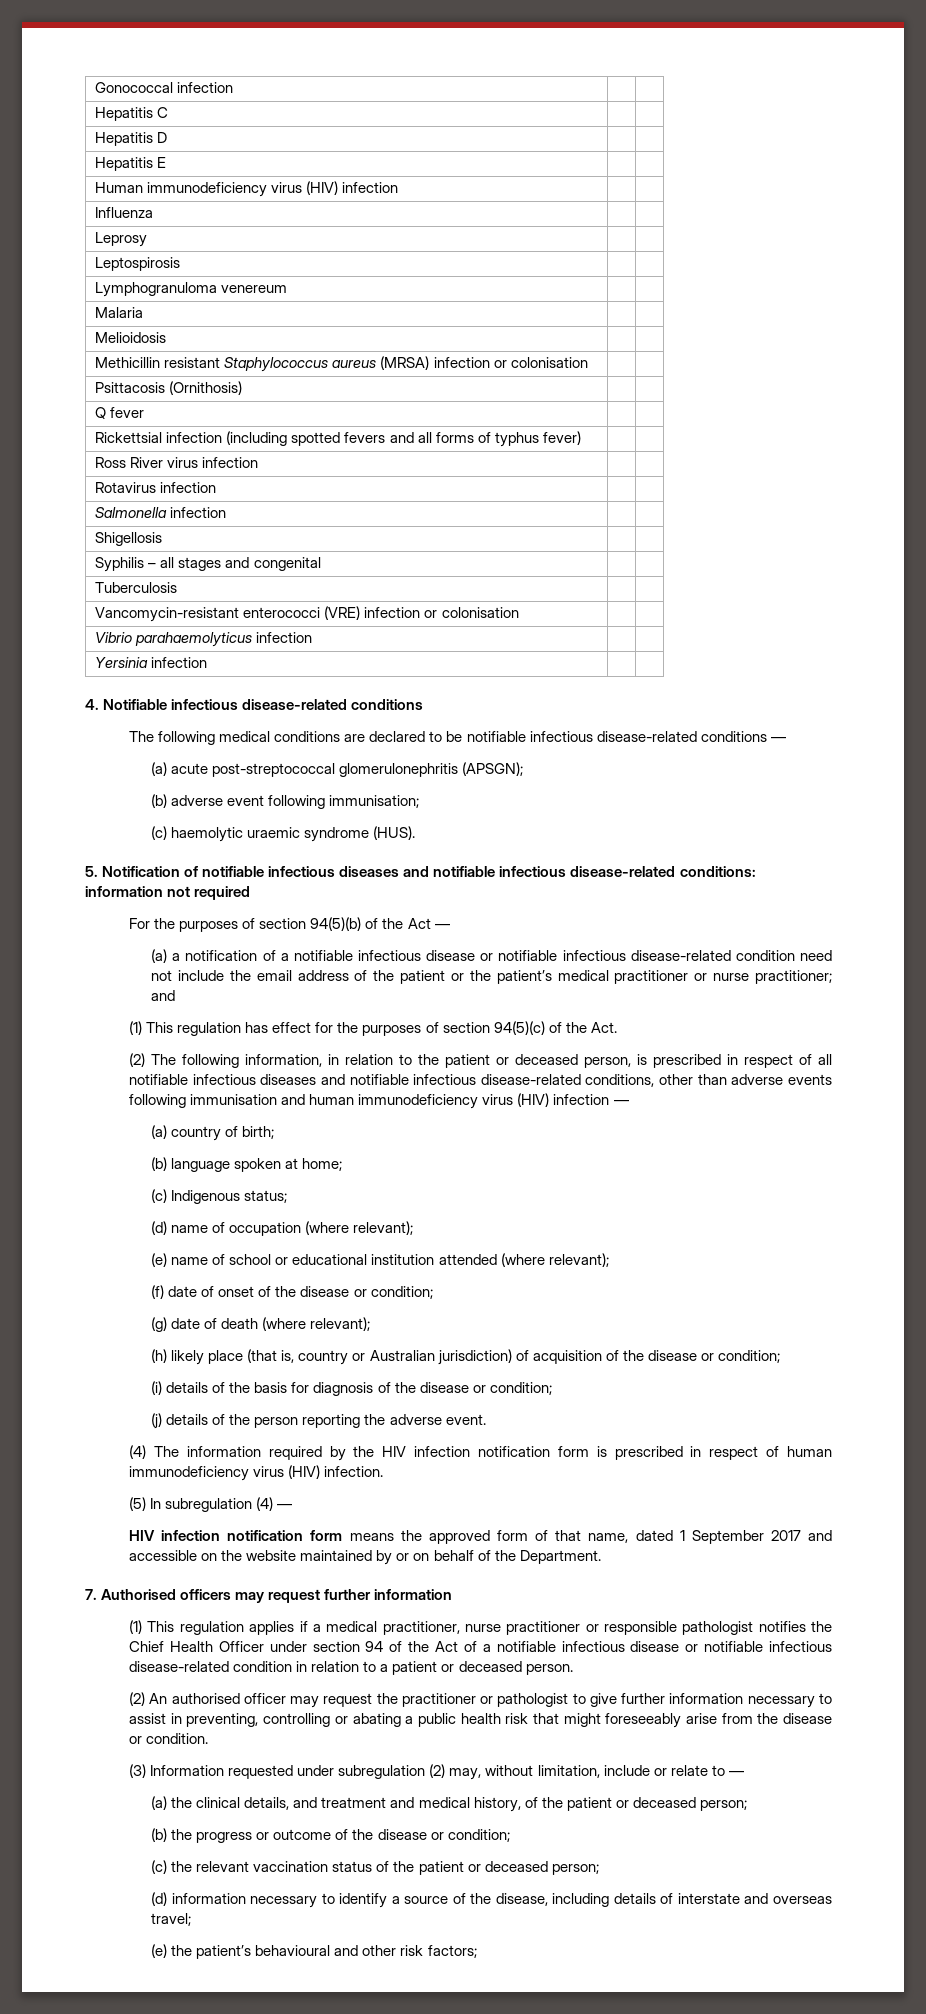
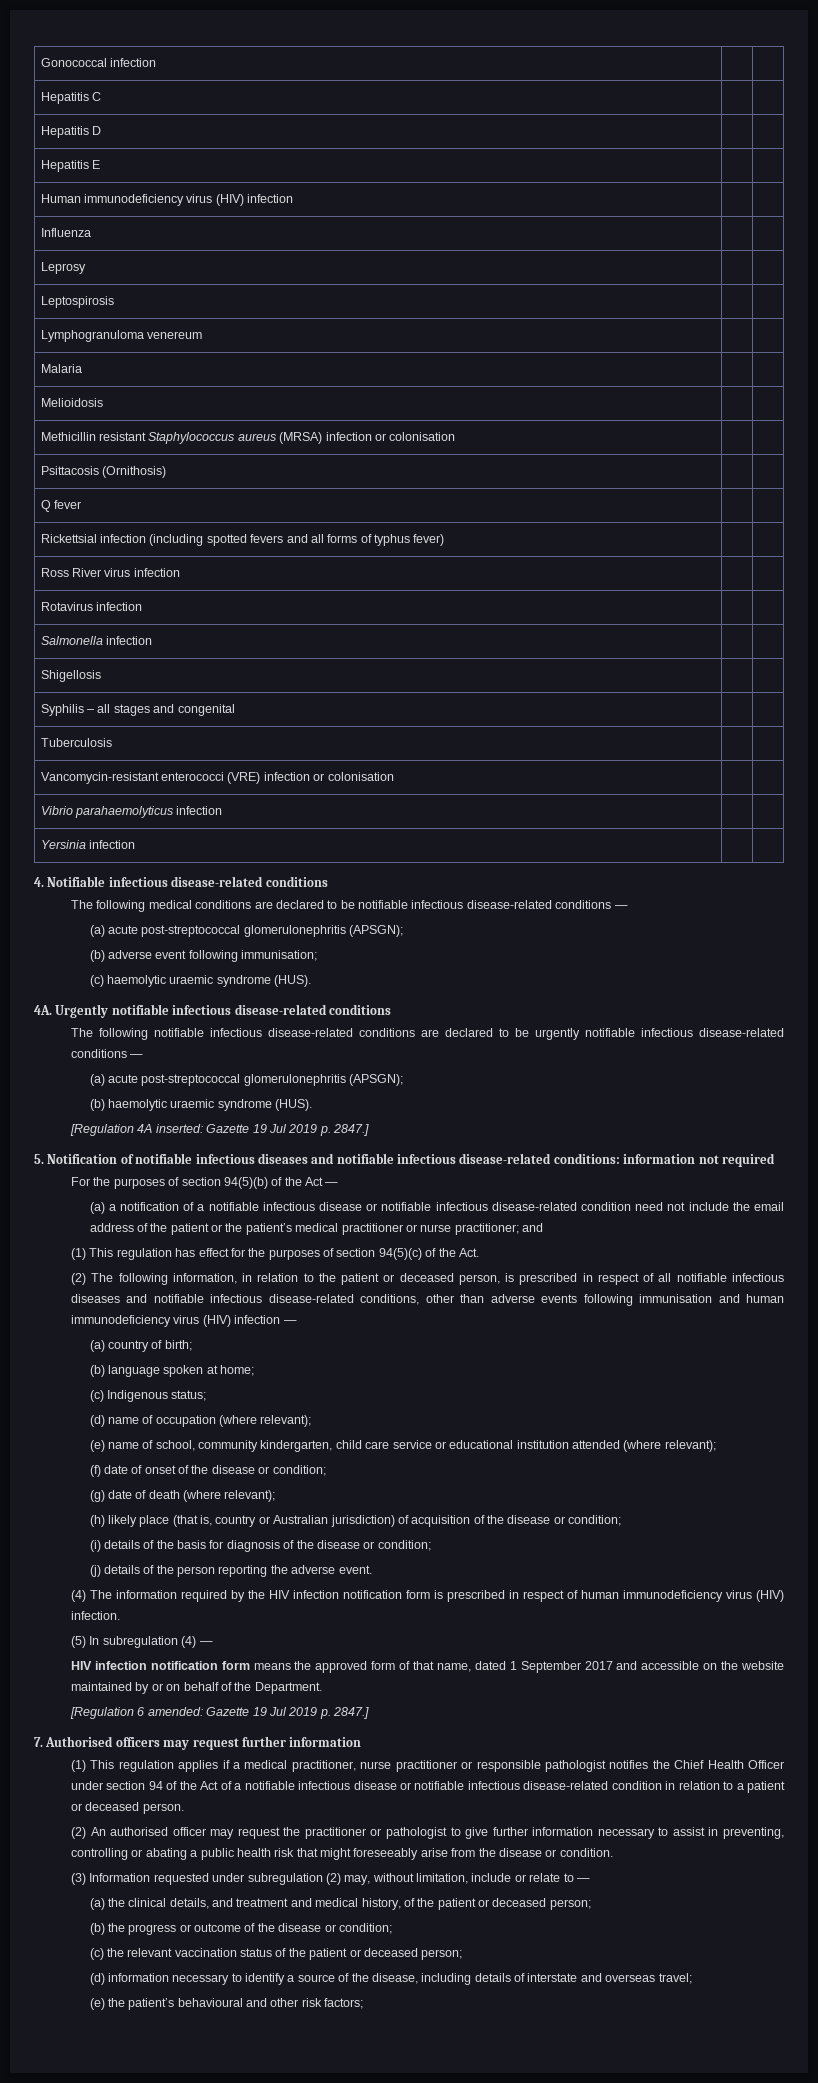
+ 4A. Urgently notifiable infectious disease-related conditions
+ The following notifiable infectious disease-related conditions are declared to be urgently notifiable infectious disease-related conditions —
+ (a) acute post-streptococcal glomerulonephritis (APSGN);
+ (b) haemolytic uraemic syndrome (HUS).
+ [Regulation 4A inserted: Gazette 19 Jul 2019 p. 2847.]
- (e) name of school or educational institution attended (where relevant);
+ (e) name of school, community kindergarten, child care service or educational institution attended (where relevant);
+ [Regulation 6 amended: Gazette 19 Jul 2019 p. 2847.]

